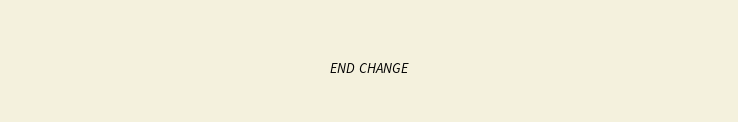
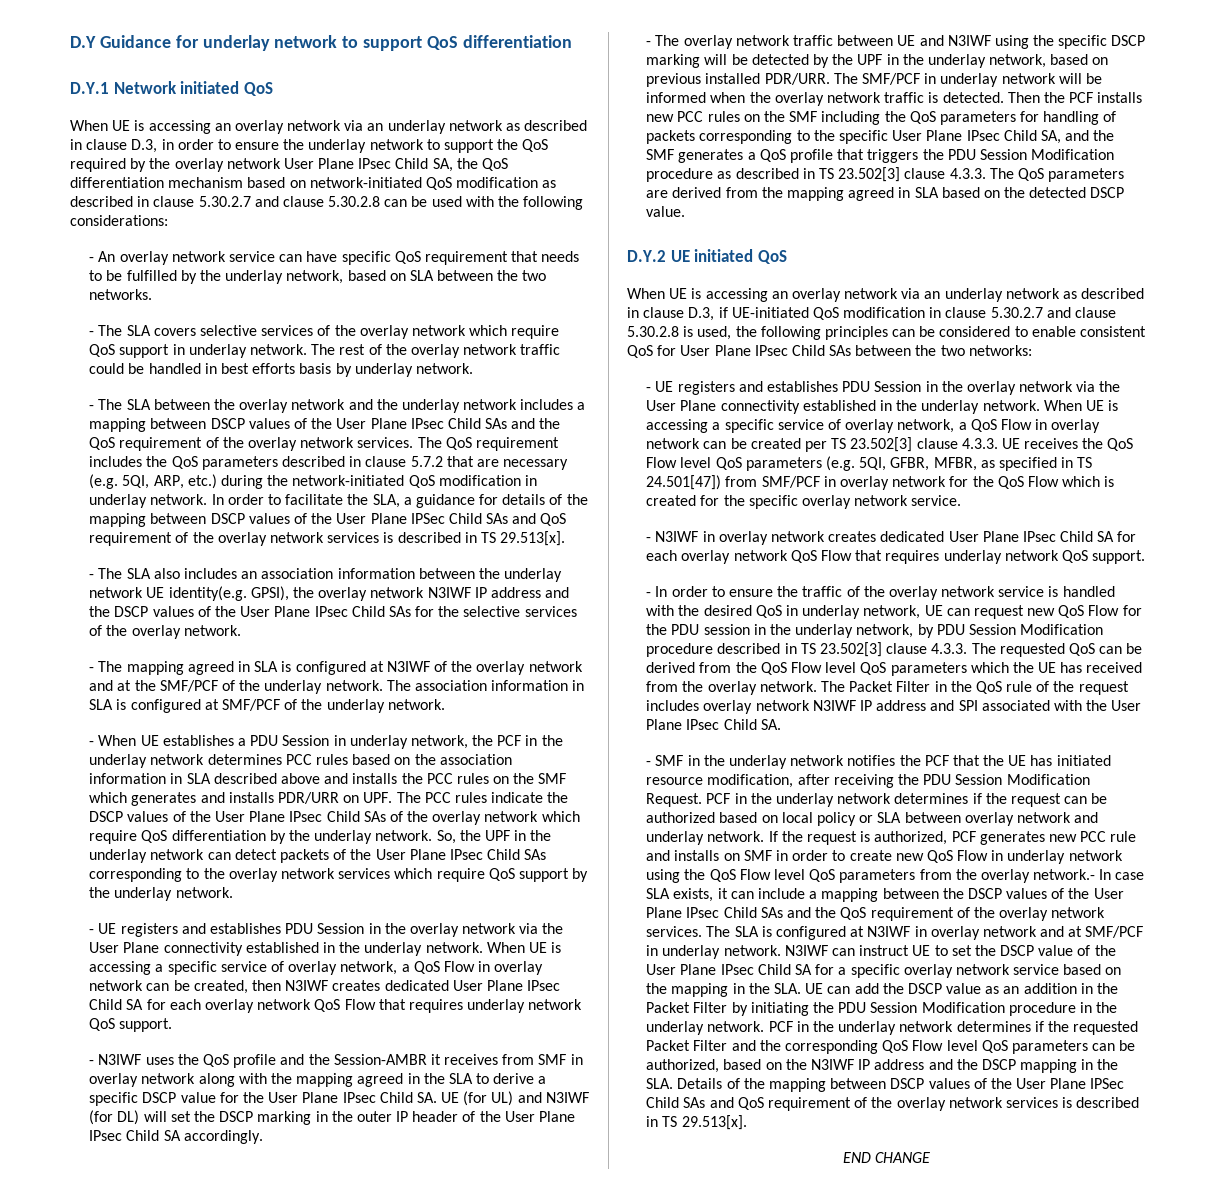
+ D.Y Guidance for underlay network to support QoS differentiation
+ D.Y.1 Network initiated QoS
+ When UE is accessing an overlay network via an underlay network as described in clause D.3, in order to ensure the underlay network to support the QoS required by the overlay network User Plane IPsec Child SA, the QoS differentiation mechanism based on network-initiated QoS modification as described in clause 5.30.2.7 and clause 5.30.2.8 can be used with the following considerations:
+ - An overlay network service can have specific QoS requirement that needs to be fulfilled by the underlay network, based on SLA between the two networks.
+ - The SLA covers selective services of the overlay network which require QoS support in underlay network. The rest of the overlay network traffic could be handled in best efforts basis by underlay network.
+ - The SLA between the overlay network and the underlay network includes a mapping between DSCP values of the User Plane IPsec Child SAs and the QoS requirement of the overlay network services. The QoS requirement includes the QoS parameters described in clause 5.7.2 that are necessary (e.g. 5QI, ARP, etc.) during the network-initiated QoS modification in underlay network. In order to facilitate the SLA, a guidance for details of the mapping between DSCP values of the User Plane IPSec Child SAs and QoS requirement of the overlay network services is described in TS 29.513[x].
+ - The SLA also includes an association information between the underlay network UE identity(e.g. GPSI), the overlay network N3IWF IP address and the DSCP values of the User Plane IPsec Child SAs for the selective services of the overlay network.
+ - The mapping agreed in SLA is configured at N3IWF of the overlay network and at the SMF/PCF of the underlay network. The association information in SLA is configured at SMF/PCF of the underlay network.
+ - When UE establishes a PDU Session in underlay network, the PCF in the underlay network determines PCC rules based on the association information in SLA described above and installs the PCC rules on the SMF which generates and installs PDR/URR on UPF. The PCC rules indicate the DSCP values of the User Plane IPsec Child SAs of the overlay network which require QoS differentiation by the underlay network. So, the UPF in the underlay network can detect packets of the User Plane IPsec Child SAs corresponding to the overlay network services which require QoS support by the underlay network.
+ - UE registers and establishes PDU Session in the overlay network via the User Plane connectivity established in the underlay network. When UE is accessing a specific service of overlay network, a QoS Flow in overlay network can be created, then N3IWF creates dedicated User Plane IPsec Child SA for each overlay network QoS Flow that requires underlay network QoS support.
+ - N3IWF uses the QoS profile and the Session-AMBR it receives from SMF in overlay network along with the mapping agreed in the SLA to derive a specific DSCP value for the User Plane IPsec Child SA. UE (for UL) and N3IWF (for DL) will set the DSCP marking in the outer IP header of the User Plane IPsec Child SA accordingly.
+ - The overlay network traffic between UE and N3IWF using the specific DSCP marking will be detected by the UPF in the underlay network, based on previous installed PDR/URR. The SMF/PCF in underlay network will be informed when the overlay network traffic is detected. Then the PCF installs new PCC rules on the SMF including the QoS parameters for handling of packets corresponding to the specific User Plane IPsec Child SA, and the SMF generates a QoS profile that triggers the PDU Session Modification procedure as described in TS 23.502[3] clause 4.3.3. The QoS parameters are derived from the mapping agreed in SLA based on the detected DSCP value.
+ D.Y.2 UE initiated QoS
+ When UE is accessing an overlay network via an underlay network as described in clause D.3, if UE-initiated QoS modification in clause 5.30.2.7 and clause 5.30.2.8 is used, the following principles can be considered to enable consistent QoS for User Plane IPsec Child SAs between the two networks:
+ - UE registers and establishes PDU Session in the overlay network via the User Plane connectivity established in the underlay network. When UE is accessing a specific service of overlay network, a QoS Flow in overlay network can be created per TS 23.502[3] clause 4.3.3. UE receives the QoS Flow level QoS parameters (e.g. 5QI, GFBR, MFBR, as specified in TS 24.501[47]) from SMF/PCF in overlay network for the QoS Flow which is created for the specific overlay network service.
+ - N3IWF in overlay network creates dedicated User Plane IPsec Child SA for each overlay network QoS Flow that requires underlay network QoS support.
+ - In order to ensure the traffic of the overlay network service is handled with the desired QoS in underlay network, UE can request new QoS Flow for the PDU session in the underlay network, by PDU Session Modification procedure described in TS 23.502[3] clause 4.3.3. The requested QoS can be derived from the QoS Flow level QoS parameters which the UE has received from the overlay network. The Packet Filter in the QoS rule of the request includes overlay network N3IWF IP address and SPI associated with the User Plane IPsec Child SA.
+ - SMF in the underlay network notifies the PCF that the UE has initiated resource modification, after receiving the PDU Session Modification Request. PCF in the underlay network determines if the request can be authorized based on local policy or SLA between overlay network and underlay network. If the request is authorized, PCF generates new PCC rule and installs on SMF in order to create new QoS Flow in underlay network using the QoS Flow level QoS parameters from the overlay network.- In case SLA exists, it can include a mapping between the DSCP values of the User Plane IPsec Child SAs and the QoS requirement of the overlay network services. The SLA is configured at N3IWF in overlay network and at SMF/PCF in underlay network. N3IWF can instruct UE to set the DSCP value of the User Plane IPsec Child SA for a specific overlay network service based on the mapping in the SLA. UE can add the DSCP value as an addition in the Packet Filter by initiating the PDU Session Modification procedure in the underlay network. PCF in the underlay network determines if the requested Packet Filter and the corresponding QoS Flow level QoS parameters can be authorized, based on the N3IWF IP address and the DSCP mapping in the SLA. Details of the mapping between DSCP values of the User Plane IPSec Child SAs and QoS requirement of the overlay network services is described in TS 29.513[x].

